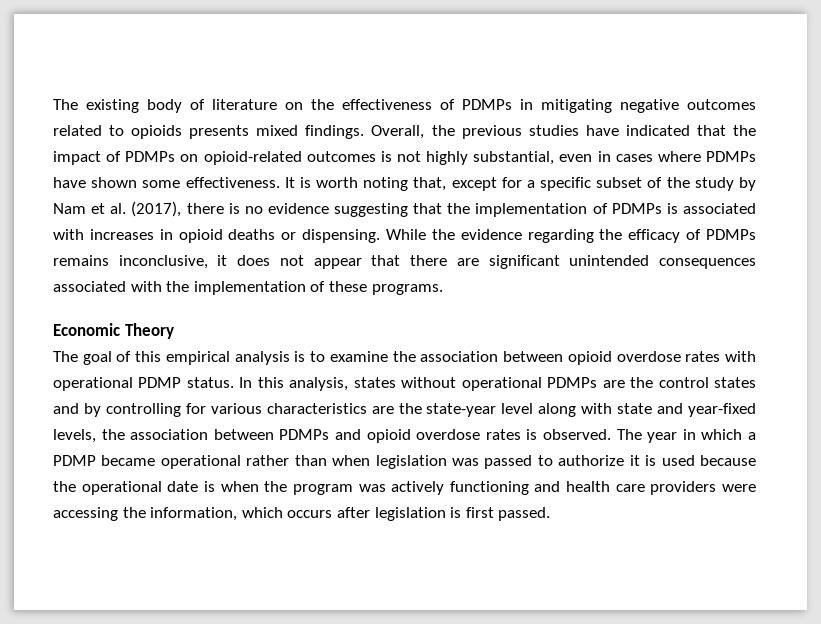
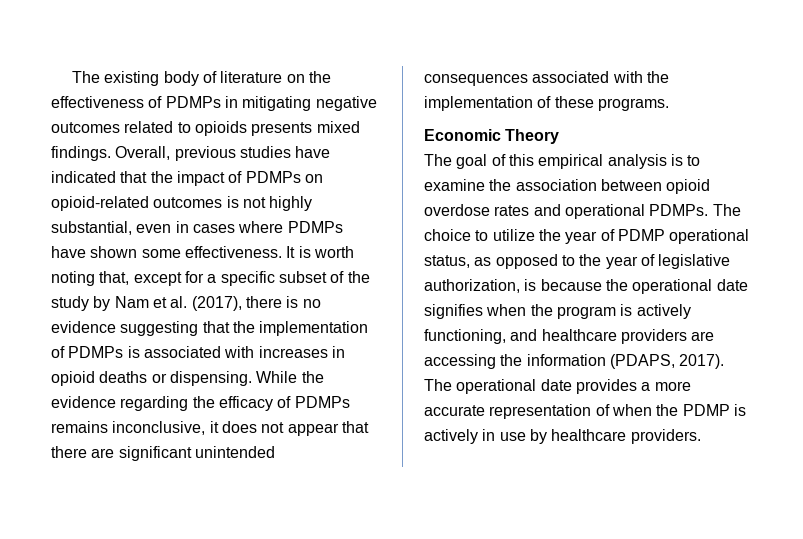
- Overall, the previous studies have indicated that the impact of PDMPs on opioid-related outcomes is not highly substantial, even in cases where PDMPs have shown some effectiveness.
+ Overall, previous studies have indicated that the impact of PDMPs on opioid-related outcomes is not highly substantial, even in cases where PDMPs have shown some effectiveness.
- The goal of this empirical analysis is to examine the association between opioid overdose rates with operational PDMP status. In this analysis, states without operational PDMPs are the control states and by controlling for various characteristics are the state-year level along with state and year-fixed levels, the association between PDMPs and opioid overdose rates is observed. The year in which a PDMP became operational rather than when legislation was passed to authorize it is used because the operational date is when the program was actively functioning and health care providers were accessing the information, which occurs after legislation is first passed.
+ The goal of this empirical analysis is to examine the association between opioid overdose rates and operational PDMPs. The choice to utilize the year of PDMP operational status, as opposed to the year of legislative authorization, is because the operational date signifies when the program is actively functioning, and healthcare providers are accessing the information (PDAPS, 2017). The operational date provides a more accurate representation of when the PDMP is actively in use by healthcare providers.

